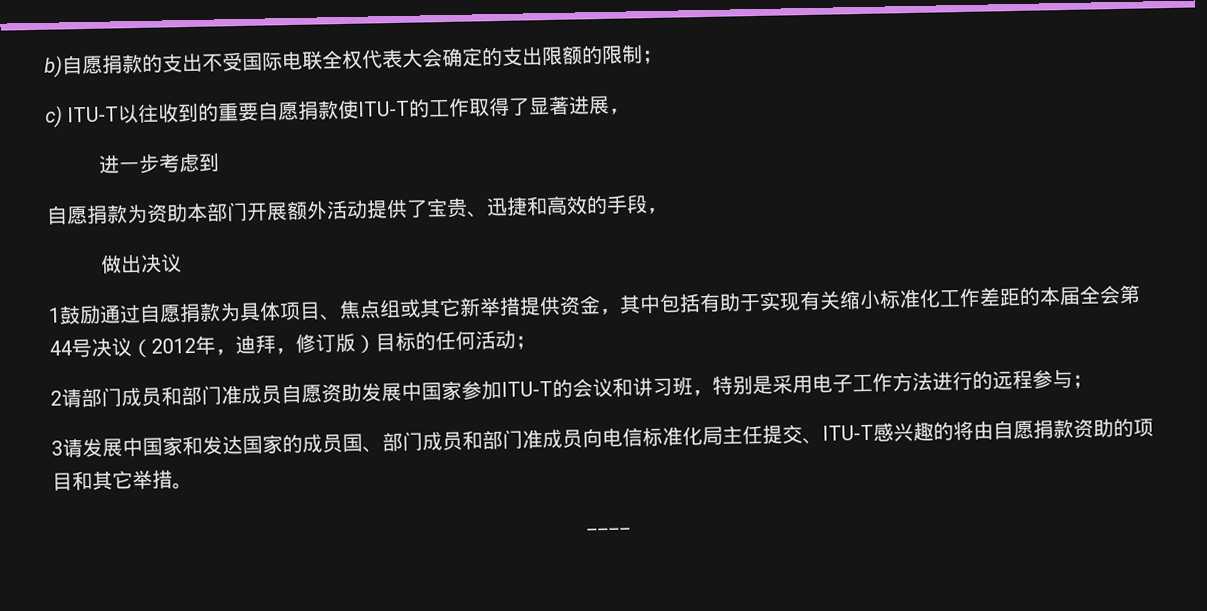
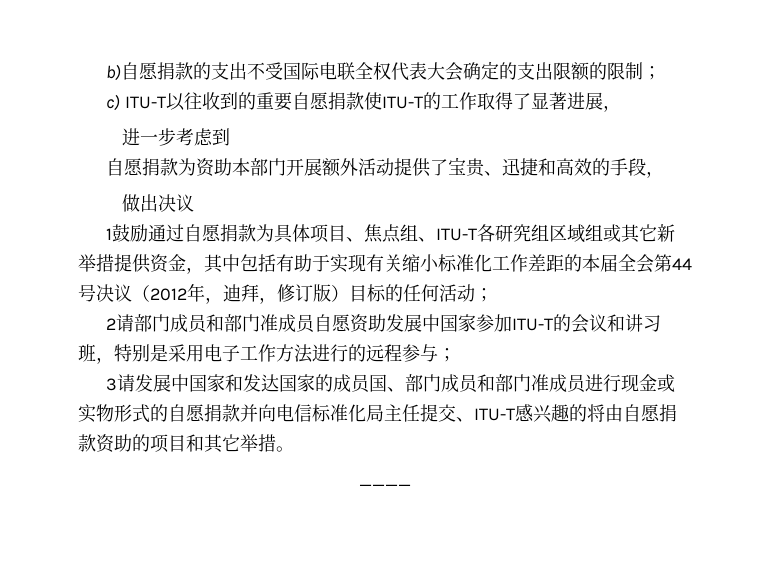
- 1鼓励通过自愿捐款为具体项目、焦点组或其它新举措提供资金，其中包括有助于实现有关缩小标准化工作差距的本届全会第44号决议（2012年，迪拜，修订版）目标的任何活动；
+ 1鼓励通过自愿捐款为具体项目、焦点组、ITU-T各研究组区域组或其它新举措提供资金，其中包括有助于实现有关缩小标准化工作差距的本届全会第44号决议（2012年，迪拜，修订版）目标的任何活动；
- 3请发展中国家和发达国家的成员国、部门成员和部门准成员向电信标准化局主任提交、ITU-T感兴趣的将由自愿捐款资助的项目和其它举措。
+ 3请发展中国家和发达国家的成员国、部门成员和部门准成员进行现金或实物形式的自愿捐款并向电信标准化局主任提交、ITU-T感兴趣的将由自愿捐款资助的项目和其它举措。

